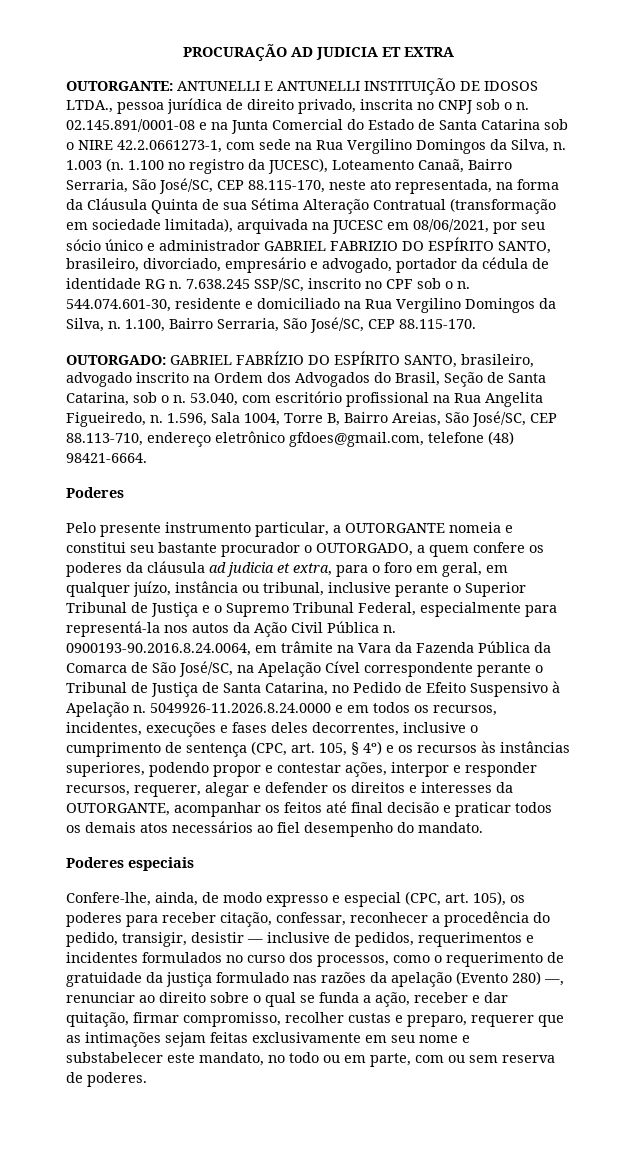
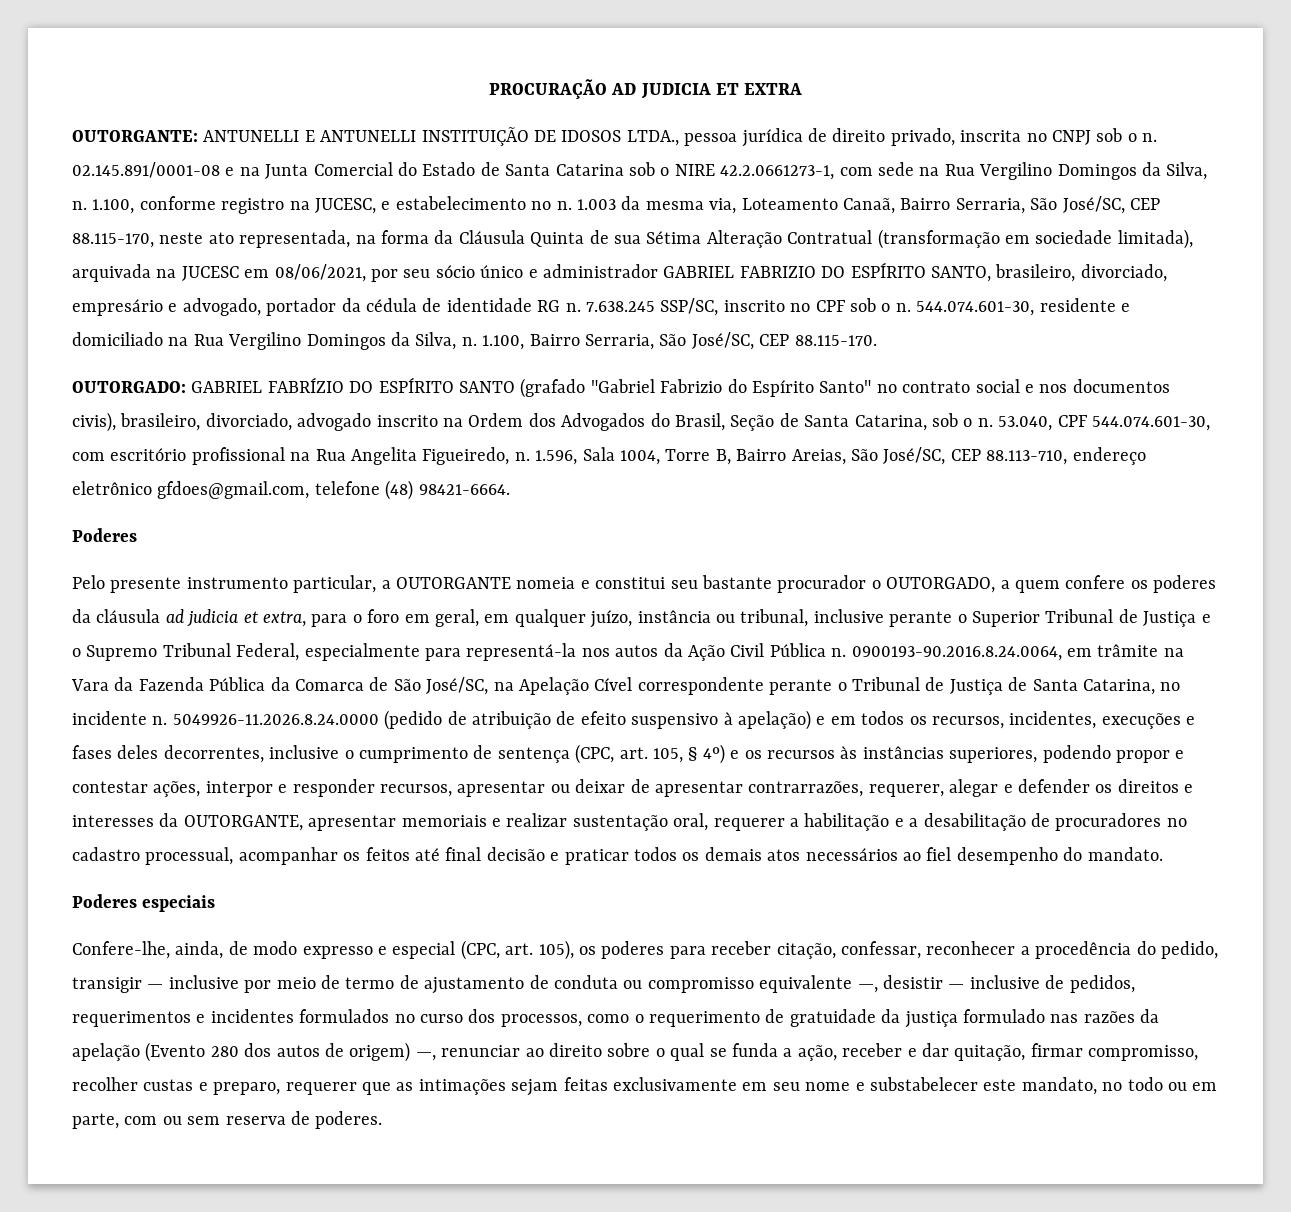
- 1.003 (n. 1.100 no registro da JUCESC), Loteamento Canaã, Bairro Serraria, São José/SC, CEP 88.115-170, neste ato representada, na forma da Cláusula Quinta de sua Sétima Alteração Contratual (transformação em sociedade limitada), arquivada na JUCESC em 08/06/2021, por seu sócio único e administrador GABRIEL FABRIZIO DO ESPÍRITO SANTO, brasileiro, divorciado, empresário e advogado, portador da cédula de identidade RG n.
+ 1.100, conforme registro na JUCESC, e estabelecimento no n. 1.003 da mesma via, Loteamento Canaã, Bairro Serraria, São José/SC, CEP 88.115-170, neste ato representada, na forma da Cláusula Quinta de sua Sétima Alteração Contratual (transformação em sociedade limitada), arquivada na JUCESC em 08/06/2021, por seu sócio único e administrador GABRIEL FABRIZIO DO ESPÍRITO SANTO, brasileiro, divorciado, empresário e advogado, portador da cédula de identidade RG n.
- OUTORGADO: GABRIEL FABRÍZIO DO ESPÍRITO SANTO, brasileiro, advogado inscrito na Ordem dos Advogados do Brasil, Seção de Santa Catarina, sob o n.
+ OUTORGADO: GABRIEL FABRÍZIO DO ESPÍRITO SANTO (grafado "Gabriel Fabrizio do Espírito Santo" no contrato social e nos documentos civis), brasileiro, divorciado, advogado inscrito na Ordem dos Advogados do Brasil, Seção de Santa Catarina, sob o n.
- 53.040, com escritório profissional na Rua Angelita Figueiredo, n.
+ 53.040, CPF 544.074.601-30, com escritório profissional na Rua Angelita Figueiredo, n.
- 0900193-90.2016.8.24.0064, em trâmite na Vara da Fazenda Pública da Comarca de São José/SC, na Apelação Cível correspondente perante o Tribunal de Justiça de Santa Catarina, no Pedido de Efeito Suspensivo à Apelação n. 5049926-11.2026.8.24.0000 e em todos os recursos, incidentes, execuções e fases deles decorrentes, inclusive o cumprimento de sentença (CPC, art. 105, § 4º) e os recursos às instâncias superiores, podendo propor e contestar ações, interpor e responder recursos, requerer, alegar e defender os direitos e interesses da OUTORGANTE, acompanhar os feitos até final decisão e praticar todos os demais atos necessários ao fiel desempenho do mandato.
+ 0900193-90.2016.8.24.0064, em trâmite na Vara da Fazenda Pública da Comarca de São José/SC, na Apelação Cível correspondente perante o Tribunal de Justiça de Santa Catarina, no incidente n. 5049926-11.2026.8.24.0000 (pedido de atribuição de efeito suspensivo à apelação) e em todos os recursos, incidentes, execuções e fases deles decorrentes, inclusive o cumprimento de sentença (CPC, art. 105, § 4º) e os recursos às instâncias superiores, podendo propor e contestar ações, interpor e responder recursos, apresentar ou deixar de apresentar contrarrazões, requerer, alegar e defender os direitos e interesses da OUTORGANTE, apresentar memoriais e realizar sustentação oral, requerer a habilitação e a desabilitação de procuradores no cadastro processual, acompanhar os feitos até final decisão e praticar todos os demais atos necessários ao fiel desempenho do mandato.
- Confere-lhe, ainda, de modo expresso e especial (CPC, art. 105), os poderes para receber citação, confessar, reconhecer a procedência do pedido, transigir, desistir — inclusive de pedidos, requerimentos e incidentes formulados no curso dos processos, como o requerimento de gratuidade da justiça formulado nas razões da apelação (Evento 280) —, renunciar ao direito sobre o qual se funda a ação, receber e dar quitação, firmar compromisso, recolher custas e preparo, requerer que as intimações sejam feitas exclusivamente em seu nome e substabelecer este mandato, no todo ou em parte, com ou sem reserva de poderes.
+ Confere-lhe, ainda, de modo expresso e especial (CPC, art. 105), os poderes para receber citação, confessar, reconhecer a procedência do pedido, transigir — inclusive por meio de termo de ajustamento de conduta ou compromisso equivalente —, desistir — inclusive de pedidos, requerimentos e incidentes formulados no curso dos processos, como o requerimento de gratuidade da justiça formulado nas razões da apelação (Evento 280 dos autos de origem) —, renunciar ao direito sobre o qual se funda a ação, receber e dar quitação, firmar compromisso, recolher custas e preparo, requerer que as intimações sejam feitas exclusivamente em seu nome e substabelecer este mandato, no todo ou em parte, com ou sem reserva de poderes.

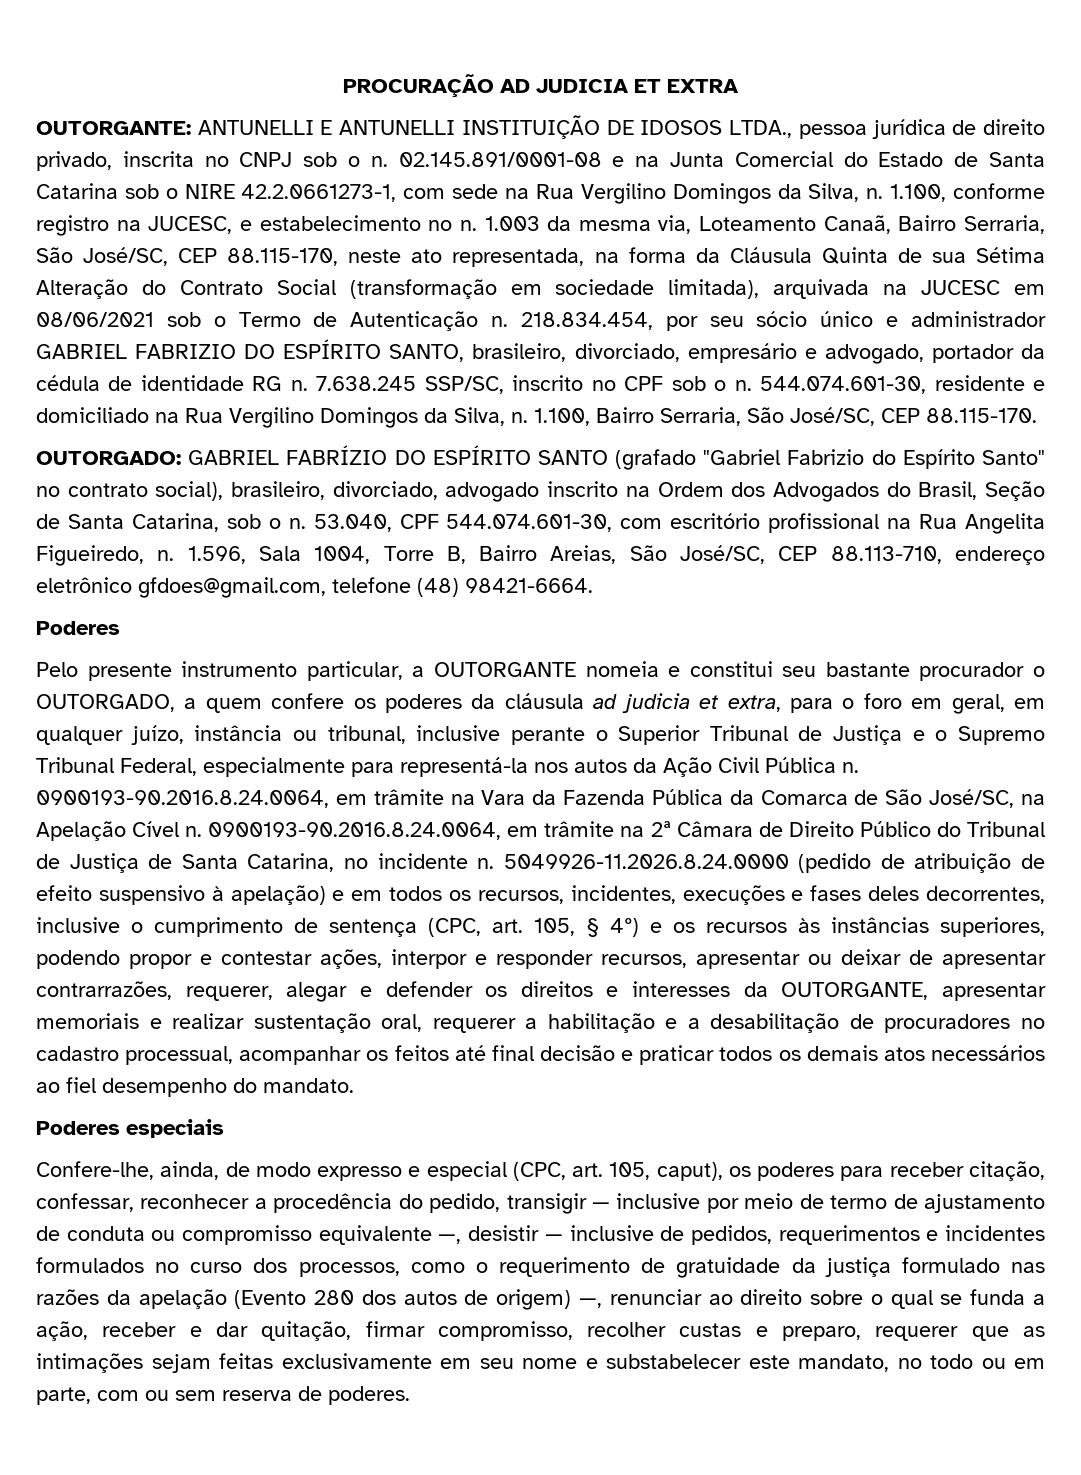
- 1.003 da mesma via, Loteamento Canaã, Bairro Serraria, São José/SC, CEP 88.115-170, neste ato representada, na forma da Cláusula Quinta de sua Sétima Alteração Contratual (transformação em sociedade limitada), arquivada na JUCESC em 08/06/2021, por seu sócio único e administrador GABRIEL FABRIZIO DO ESPÍRITO SANTO, brasileiro, divorciado, empresário e advogado, portador da cédula de identidade RG n.
+ 1.003 da mesma via, Loteamento Canaã, Bairro Serraria, São José/SC, CEP 88.115-170, neste ato representada, na forma da Cláusula Quinta de sua Sétima Alteração do Contrato Social (transformação em sociedade limitada), arquivada na JUCESC em 08/06/2021 sob o Termo de Autenticação n. 218.834.454, por seu sócio único e administrador GABRIEL FABRIZIO DO ESPÍRITO SANTO, brasileiro, divorciado, empresário e advogado, portador da cédula de identidade RG n.
- OUTORGADO: GABRIEL FABRÍZIO DO ESPÍRITO SANTO (grafado "Gabriel Fabrizio do Espírito Santo" no contrato social e nos documentos civis), brasileiro, divorciado, advogado inscrito na Ordem dos Advogados do Brasil, Seção de Santa Catarina, sob o n.
+ OUTORGADO: GABRIEL FABRÍZIO DO ESPÍRITO SANTO (grafado "Gabriel Fabrizio do Espírito Santo" no contrato social), brasileiro, divorciado, advogado inscrito na Ordem dos Advogados do Brasil, Seção de Santa Catarina, sob o n.
- 0900193-90.2016.8.24.0064, em trâmite na Vara da Fazenda Pública da Comarca de São José/SC, na Apelação Cível correspondente perante o Tribunal de Justiça de Santa Catarina, no incidente n.
+ 0900193-90.2016.8.24.0064, em trâmite na Vara da Fazenda Pública da Comarca de São José/SC, na Apelação Cível n. 0900193-90.2016.8.24.0064, em trâmite na 2ª Câmara de Direito Público do Tribunal de Justiça de Santa Catarina, no incidente n.
- Confere-lhe, ainda, de modo expresso e especial (CPC, art. 105), os poderes para receber citação, confessar, reconhecer a procedência do pedido, transigir — inclusive por meio de termo de ajustamento de conduta ou compromisso equivalente —, desistir — inclusive de pedidos, requerimentos e incidentes formulados no curso dos processos, como o requerimento de gratuidade da justiça formulado nas razões da apelação (Evento 280 dos autos de origem) —, renunciar ao direito sobre o qual se funda a ação, receber e dar quitação, firmar compromisso, recolher custas e preparo, requerer que as intimações sejam feitas exclusivamente em seu nome e substabelecer este mandato, no todo ou em parte, com ou sem reserva de poderes.
+ Confere-lhe, ainda, de modo expresso e especial (CPC, art. 105, caput), os poderes para receber citação, confessar, reconhecer a procedência do pedido, transigir — inclusive por meio de termo de ajustamento de conduta ou compromisso equivalente —, desistir — inclusive de pedidos, requerimentos e incidentes formulados no curso dos processos, como o requerimento de gratuidade da justiça formulado nas razões da apelação (Evento 280 dos autos de origem) —, renunciar ao direito sobre o qual se funda a ação, receber e dar quitação, firmar compromisso, recolher custas e preparo, requerer que as intimações sejam feitas exclusivamente em seu nome e substabelecer este mandato, no todo ou em parte, com ou sem reserva de poderes.

